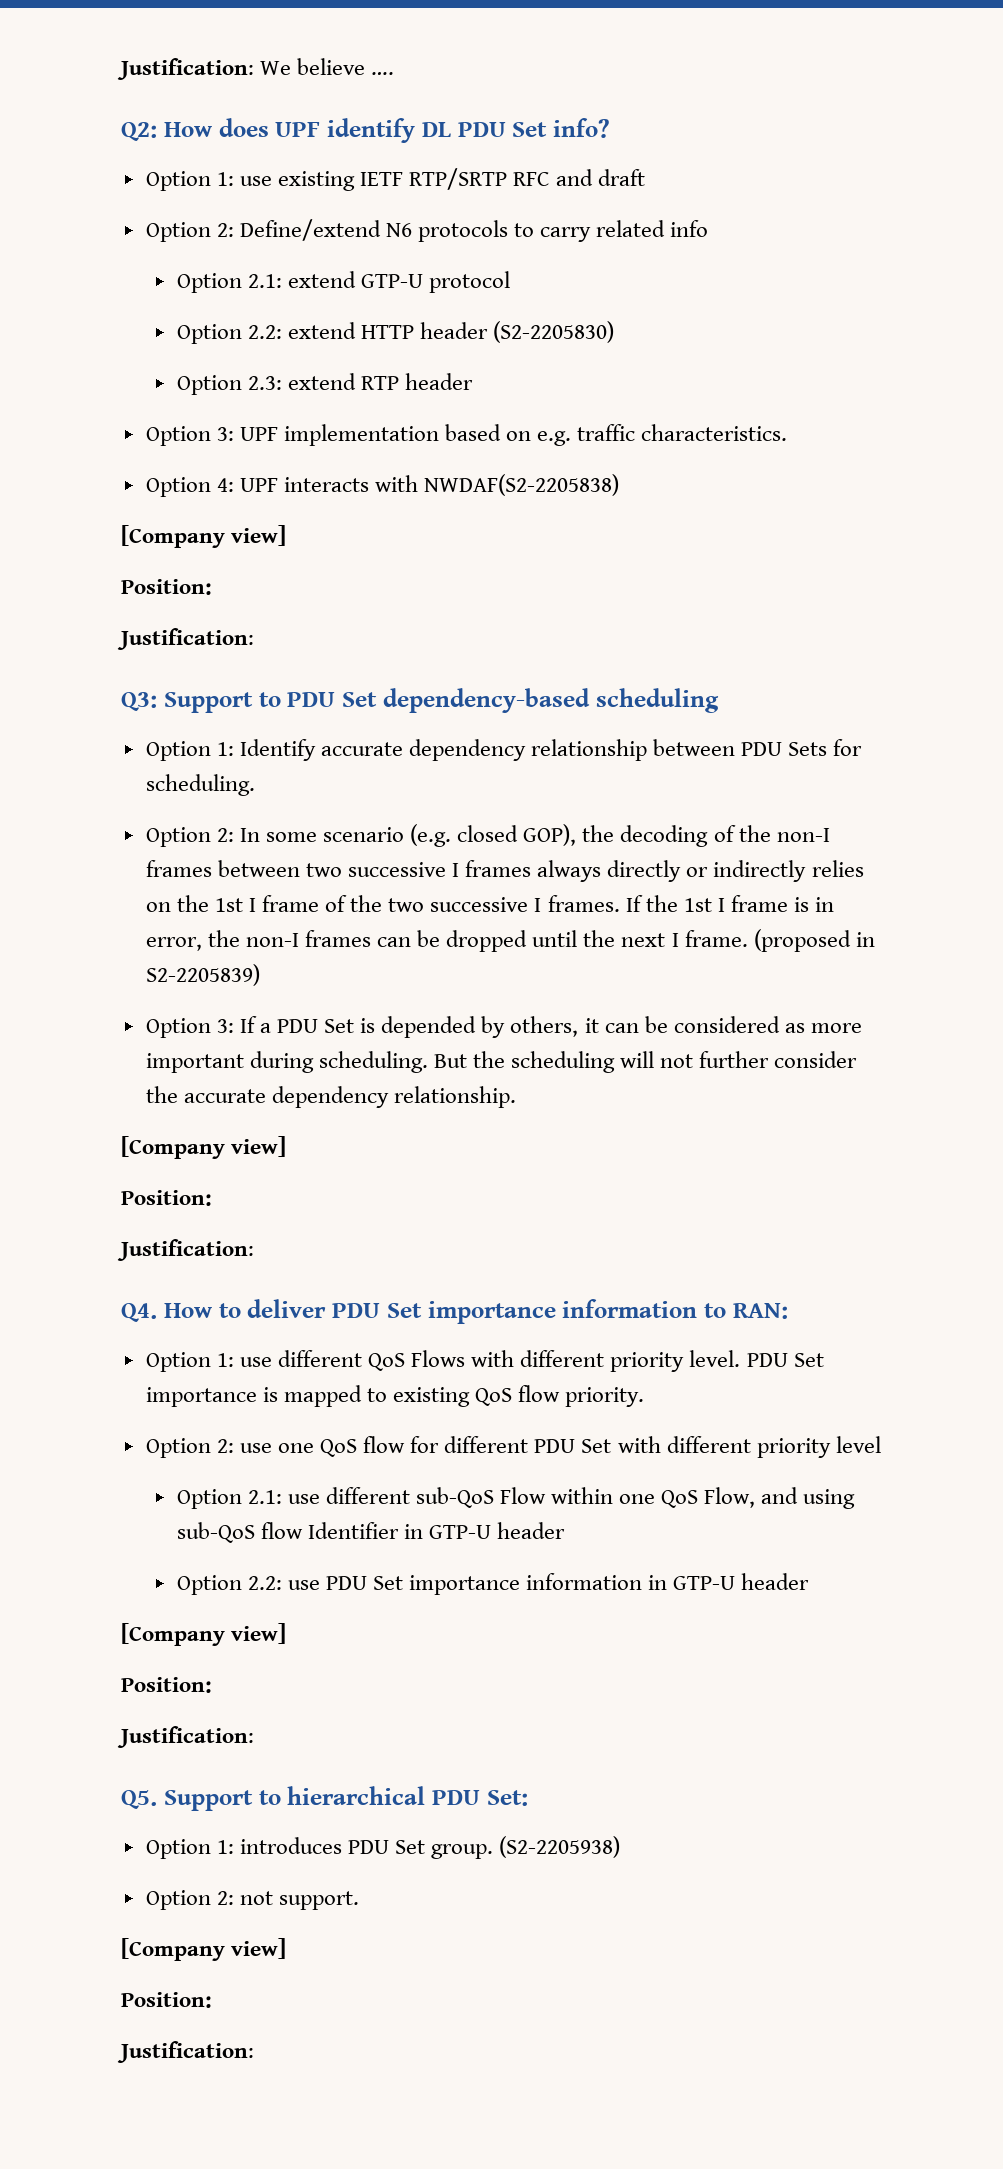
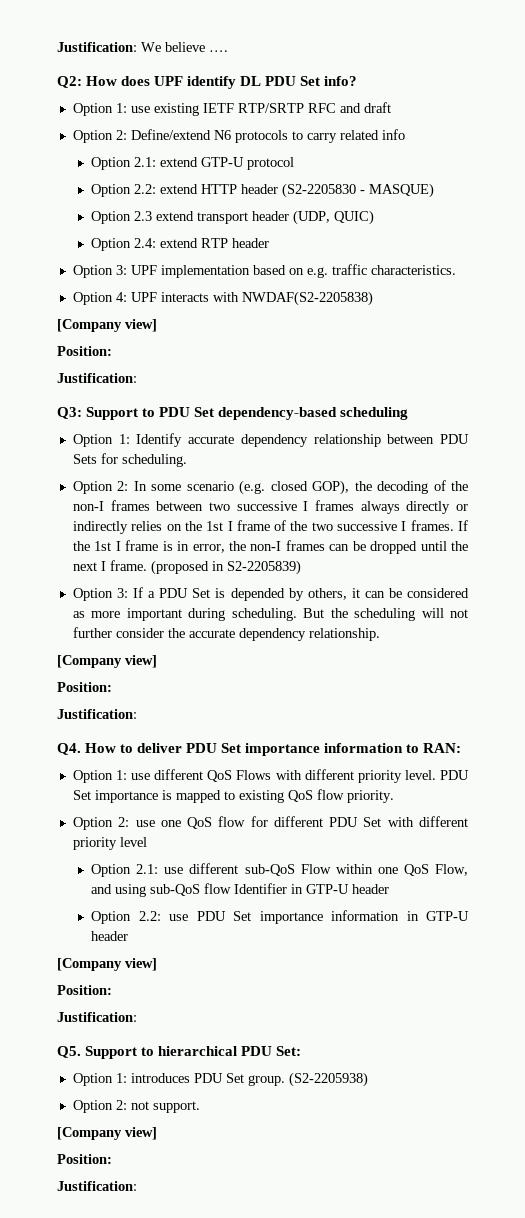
- Option 2.2: extend HTTP header (S2-2205830)
- Option 2.3: extend RTP header
+ Option 2.2: extend HTTP header (S2-2205830 - MASQUE)
+ Option 2.3 extend transport header (UDP, QUIC)
+ Option 2.4: extend RTP header

